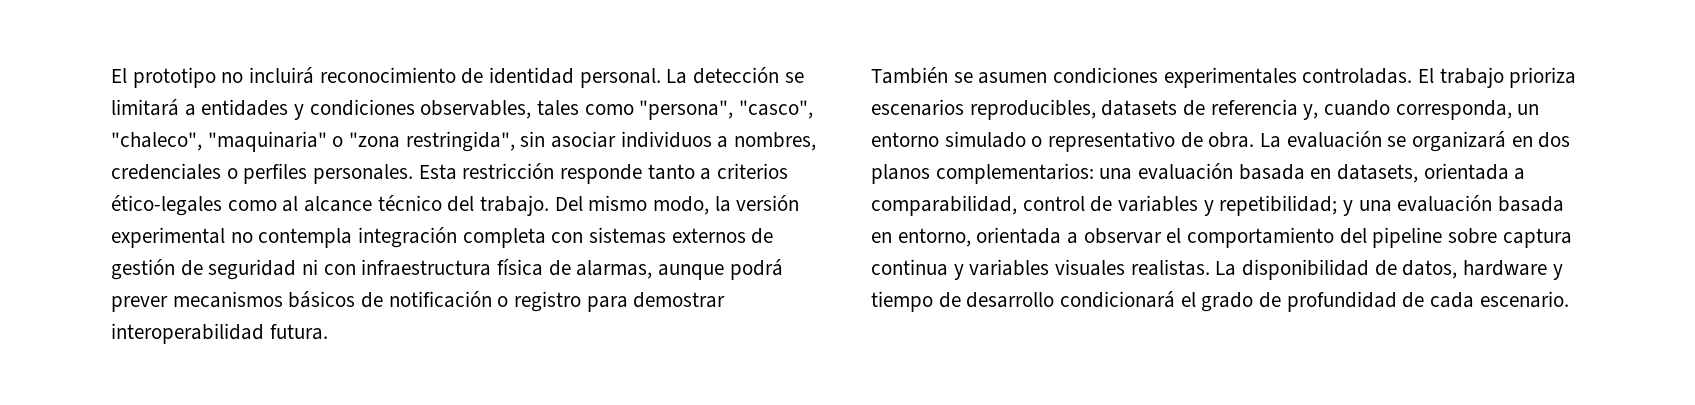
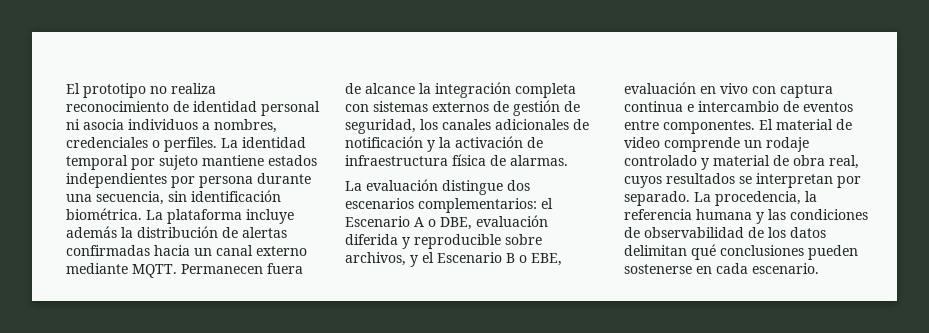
- El prototipo no incluirá reconocimiento de identidad personal. La detección se limitará a entidades y condiciones observables, tales como "persona", "casco", "chaleco", "maquinaria" o "zona restringida", sin asociar individuos a nombres, credenciales o perfiles personales. Esta restricción responde tanto a criterios ético-legales como al alcance técnico del trabajo. Del mismo modo, la versión experimental no contempla integración completa con sistemas externos de gestión de seguridad ni con infraestructura física de alarmas, aunque podrá prever mecanismos básicos de notificación o registro para demostrar interoperabilidad futura.
- También se asumen condiciones experimentales controladas. El trabajo prioriza escenarios reproducibles, datasets de referencia y, cuando corresponda, un entorno simulado o representativo de obra. La evaluación se organizará en dos planos complementarios: una evaluación basada en datasets, orientada a comparabilidad, control de variables y repetibilidad; y una evaluación basada en entorno, orientada a observar el comportamiento del pipeline sobre captura continua y variables visuales realistas. La disponibilidad de datos, hardware y tiempo de desarrollo condicionará el grado de profundidad de cada escenario.
+ El prototipo no realiza reconocimiento de identidad personal ni asocia individuos a nombres, credenciales o perfiles. La identidad temporal por sujeto mantiene estados independientes por persona durante una secuencia, sin identificación biométrica. La plataforma incluye además la distribución de alertas confirmadas hacia un canal externo mediante MQTT. Permanecen fuera de alcance la integración completa con sistemas externos de gestión de seguridad, los canales adicionales de notificación y la activación de infraestructura física de alarmas.
+ La evaluación distingue dos escenarios complementarios: el Escenario A o DBE, evaluación diferida y reproducible sobre archivos, y el Escenario B o EBE, evaluación en vivo con captura continua e intercambio de eventos entre componentes. El material de video comprende un rodaje controlado y material de obra real, cuyos resultados se interpretan por separado. La procedencia, la referencia humana y las condiciones de observabilidad de los datos delimitan qué conclusiones pueden sostenerse en cada escenario.

